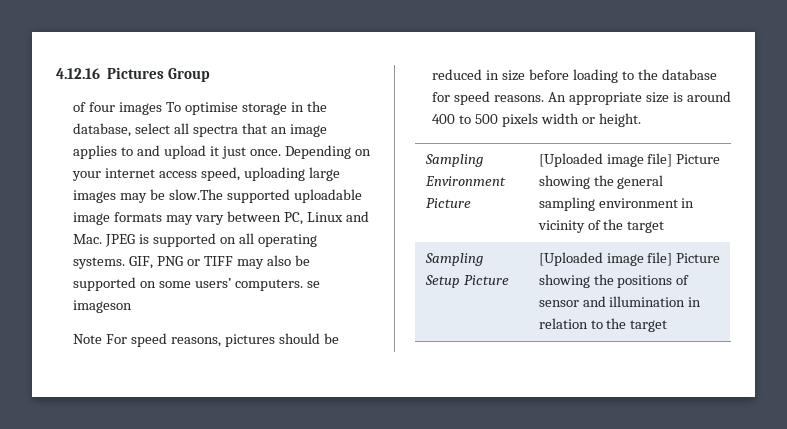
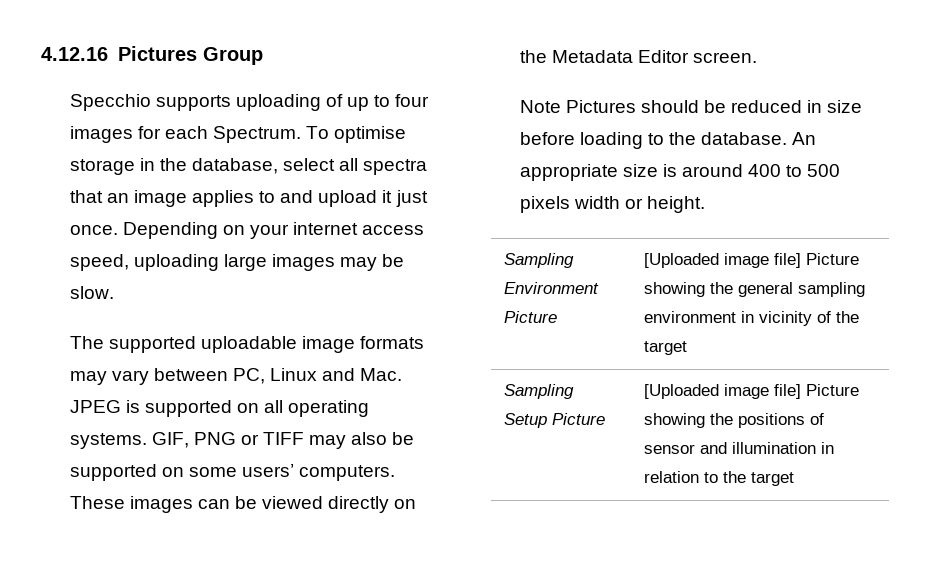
- of four images To optimise storage in the database, select all spectra that an image applies to and upload it just once.
+ Specchio supports uploading of up to four images for each Spectrum. To optimise storage in the database, select all spectra that an image applies to and upload it just once.
- Depending on your internet access speed, uploading large images may be slow.The supported uploadable image formats may vary between PC, Linux and Mac. JPEG is supported on all operating systems.
+ Depending on your internet access speed, uploading large images may be slow.
+ The supported uploadable image formats may vary between PC, Linux and Mac. JPEG is supported on all operating systems.
- GIF, PNG or TIFF may also be supported on some users’ computers. se imageson
- Note For speed reasons, pictures should be reduced in size before loading to the database for speed reasons.
+ GIF, PNG or TIFF may also be supported on some users’ computers. These images can be viewed directly on the Metadata Editor screen.
+ Note Pictures should be reduced in size before loading to the database.

